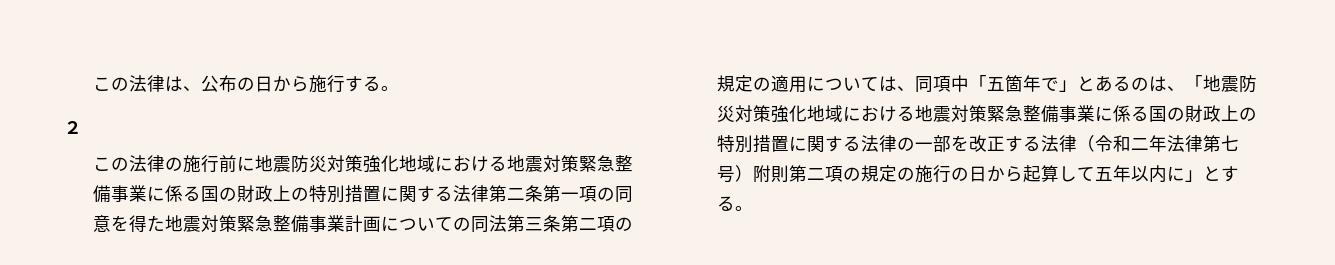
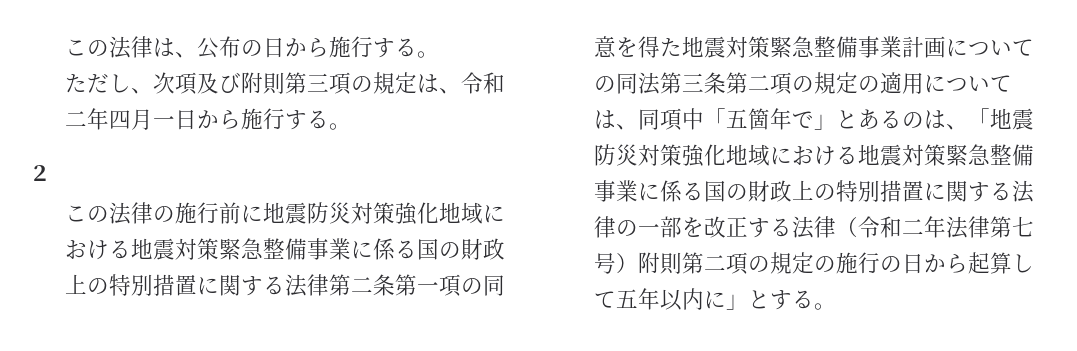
+ ただし、次項及び附則第三項の規定は、令和二年四月一日から施行する。

